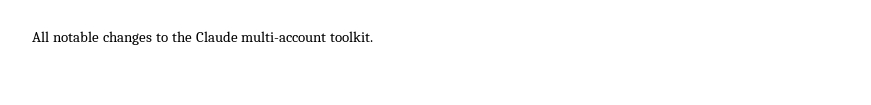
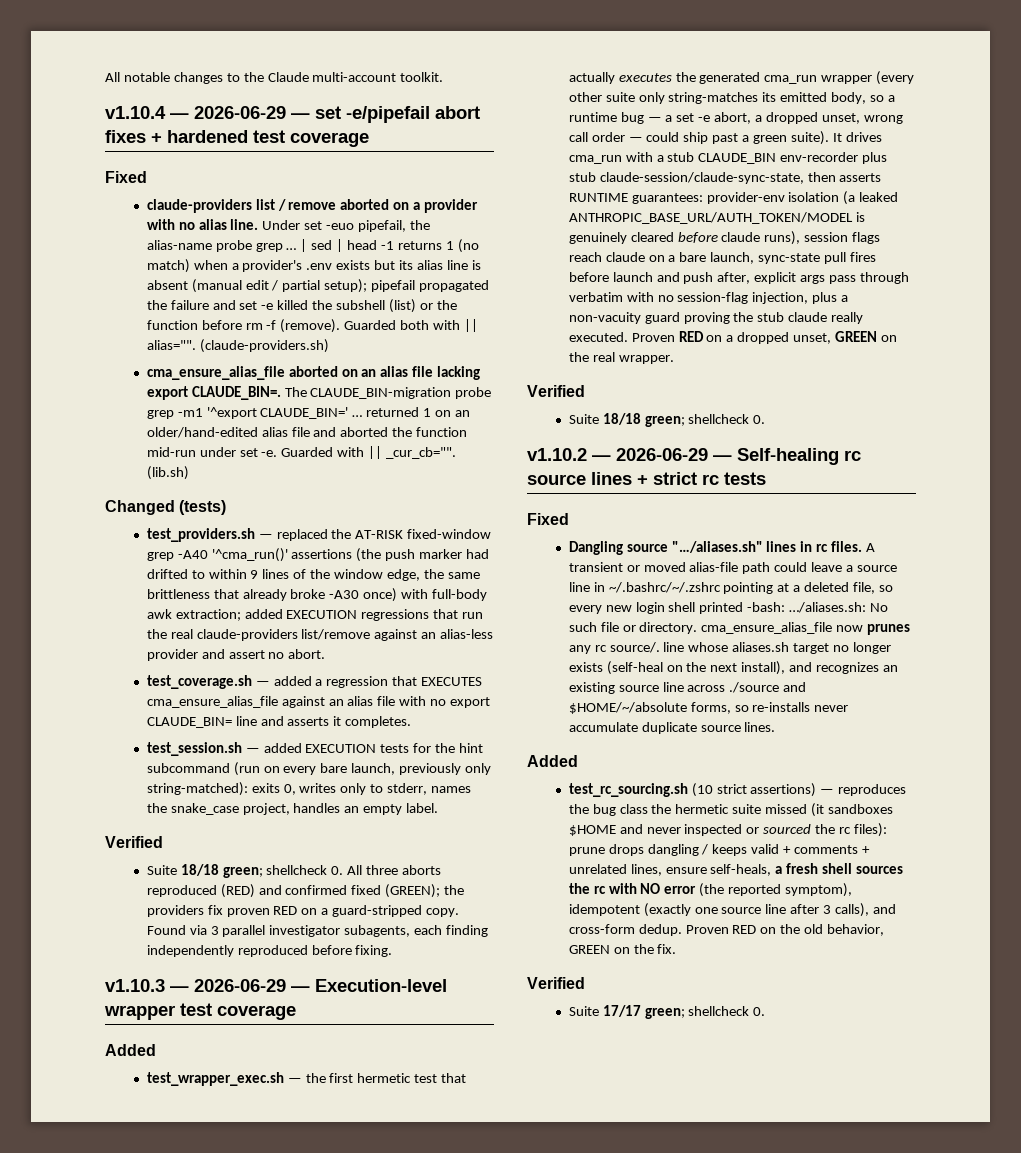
+ v1.10.4 — 2026-06-29 — set -e/pipefail abort fixes + hardened test coverage
+ Fixed
+ claude-providers list / remove aborted on a provider with no alias line. Under set -euo pipefail, the alias-name probe grep … | sed | head -1 returns 1 (no match) when a provider's .env exists but its alias line is absent (manual edit / partial setup); pipefail propagated the failure and set -e killed the subshell (list) or the function before rm -f (remove). Guarded both with || alias="". (claude-providers.sh)
+ cma_ensure_alias_file aborted on an alias file lacking export CLAUDE_BIN=. The CLAUDE_BIN-migration probe grep -m1 '^export CLAUDE_BIN=' … returned 1 on an older/hand-edited alias file and aborted the function mid-run under set -e. Guarded with || _cur_cb="". (lib.sh)
+ Changed (tests)
+ test_providers.sh — replaced the AT-RISK fixed-window grep -A40 '^cma_run()' assertions (the push marker had drifted to within 9 lines of the window edge, the same brittleness that already broke -A30 once) with full-body awk extraction; added EXECUTION regressions that run the real claude-providers list/remove against an alias-less provider and assert no abort.
+ test_coverage.sh — added a regression that EXECUTES cma_ensure_alias_file against an alias file with no export CLAUDE_BIN= line and asserts it completes.
+ test_session.sh — added EXECUTION tests for the hint subcommand (run on every bare launch, previously only string-matched): exits 0, writes only to stderr, names the snake_case project, handles an empty label.
+ Verified
+ Suite 18/18 green; shellcheck 0. All three aborts reproduced (RED) and confirmed fixed (GREEN); the providers fix proven RED on a guard-stripped copy. Found via 3 parallel investigator subagents, each finding independently reproduced before fixing.
+ v1.10.3 — 2026-06-29 — Execution-level wrapper test coverage
+ Added
+ test_wrapper_exec.sh — the first hermetic test that actually executes the generated cma_run wrapper (every other suite only string-matches its emitted body, so a runtime bug — a set -e abort, a dropped unset, wrong call order — could ship past a green suite). It drives cma_run with a stub CLAUDE_BIN env-recorder plus stub claude-session/claude-sync-state, then asserts RUNTIME guarantees: provider-env isolation (a leaked ANTHROPIC_BASE_URL/AUTH_TOKEN/MODEL is genuinely cleared before claude runs), session flags reach claude on a bare launch, sync-state pull fires before launch and push after, explicit args pass through verbatim with no session-flag injection, plus a non-vacuity guard proving the stub claude really executed. Proven RED on a dropped unset, GREEN on the real wrapper.
+ Verified
+ Suite 18/18 green; shellcheck 0.
+ v1.10.2 — 2026-06-29 — Self-healing rc source lines + strict rc tests
+ Fixed
+ Dangling source "…/aliases.sh" lines in rc files. A transient or moved alias-file path could leave a source line in ~/.bashrc/~/.zshrc pointing at a deleted file, so every new login shell printed -bash: …/aliases.sh: No such file or directory. cma_ensure_alias_file now prunes any rc source/. line whose aliases.sh target no longer exists (self-heal on the next install), and recognizes an existing source line across ./source and $HOME/~/absolute forms, so re-installs never accumulate duplicate source lines.
+ Added
+ test_rc_sourcing.sh (10 strict assertions) — reproduces the bug class the hermetic suite missed (it sandboxes $HOME and never inspected or sourced the rc files): prune drops dangling / keeps valid + comments + unrelated lines, ensure self-heals, a fresh shell sources the rc with NO error (the reported symptom), idempotent (exactly one source line after 3 calls), and cross-form dedup. Proven RED on the old behavior, GREEN on the fix.
+ Verified
+ Suite 17/17 green; shellcheck 0.

